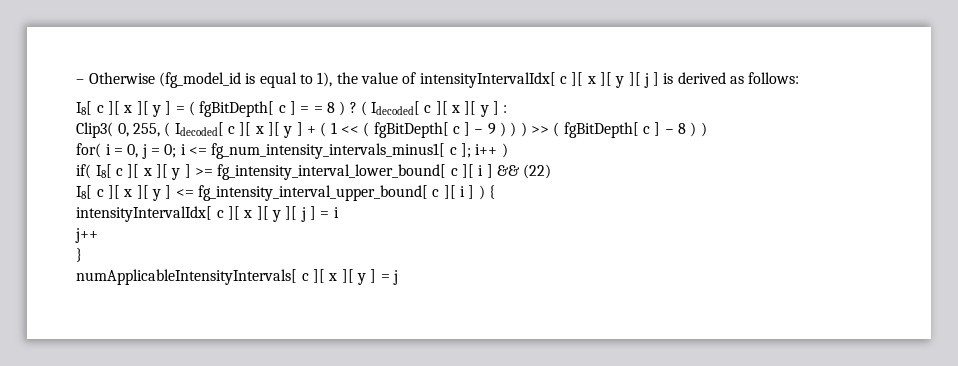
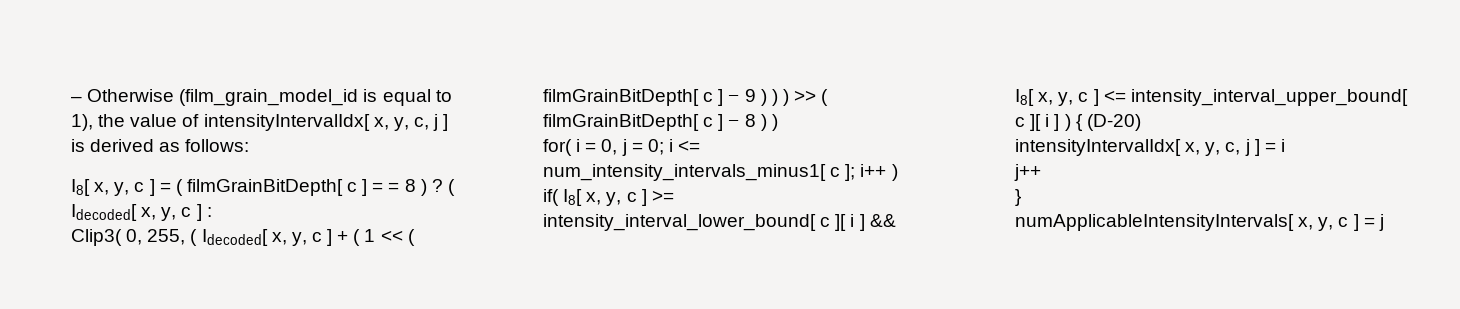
- – Otherwise (fg_model_id is equal to 1), the value of intensityIntervalIdx[ c ][ x ][ y ][ j ] is derived as follows:
+ – Otherwise (film_grain_model_id is equal to 1), the value of intensityIntervalIdx[ x, y, c, j ] is derived as follows:
- I8[ c ][ x ][ y ] = ( fgBitDepth[ c ] = = 8 ) ?
+ I8[ x, y, c ] = ( filmGrainBitDepth[ c ] = = 8 ) ?
- ( Idecoded[ c ][ x ][ y ] :
+ ( Idecoded[ x, y, c ] :
- Clip3( 0, 255, ( Idecoded[ c ][ x ][ y ] + ( 1 << ( fgBitDepth[ c ] − 9 ) ) ) >> ( fgBitDepth[ c ] − 8 ) )
+ Clip3( 0, 255, ( Idecoded[ x, y, c ] + ( 1 << ( filmGrainBitDepth[ c ] − 9 ) ) ) >> ( filmGrainBitDepth[ c ] − 8 ) )
- for( i = 0, j = 0; i <= fg_num_intensity_intervals_minus1[ c ]; i++ )
+ for( i = 0, j = 0; i <= num_intensity_intervals_minus1[ c ]; i++ )
- if( I8[ c ][ x ][ y ] >= fg_intensity_interval_lower_bound[ c ][ i ] && (22)
- I8[ c ][ x ][ y ] <= fg_intensity_interval_upper_bound[ c ][ i ] ) {
- intensityIntervalIdx[ c ][ x ][ y ][ j ] = i
+ if( I8[ x, y, c ] >= intensity_interval_lower_bound[ c ][ i ] &&
+ I8[ x, y, c ] <= intensity_interval_upper_bound[ c ][ i ] ) { (D-20)
+ intensityIntervalIdx[ x, y, c, j ] = i
- numApplicableIntensityIntervals[ c ][ x ][ y ] = j
+ numApplicableIntensityIntervals[ x, y, c ] = j

